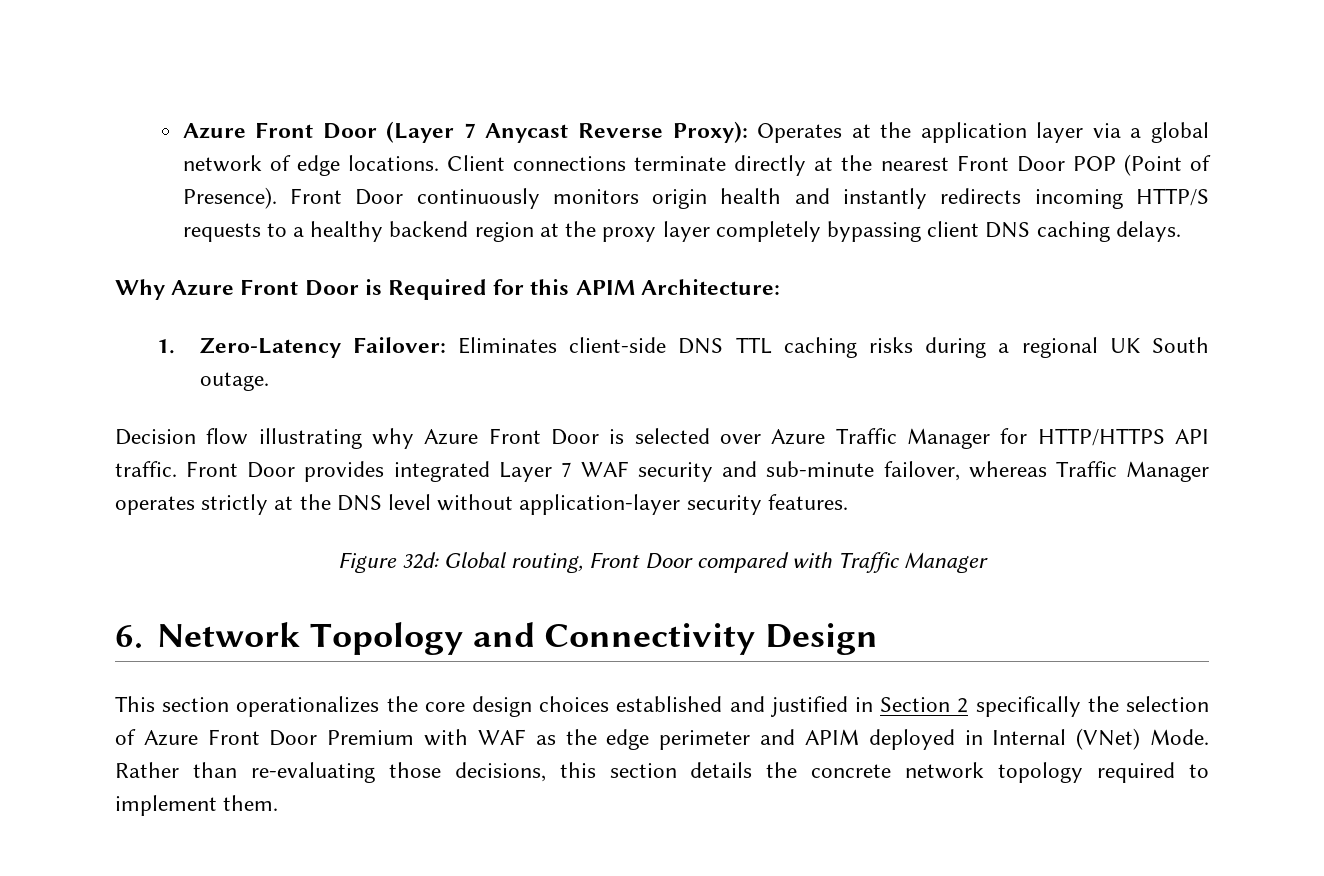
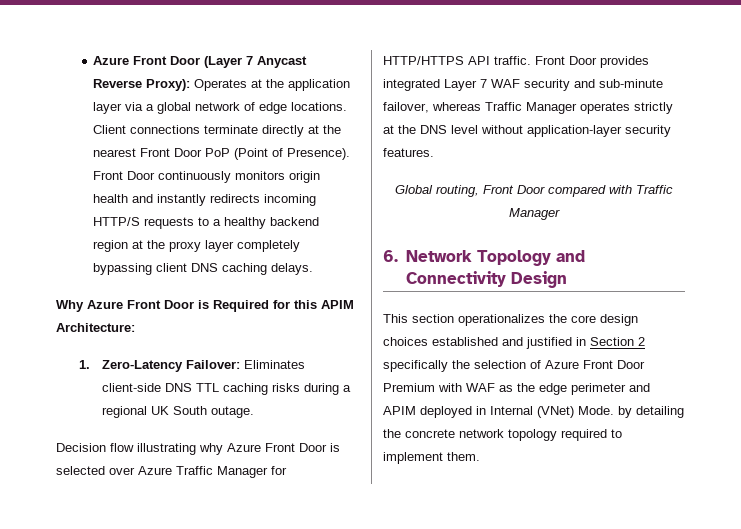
- Client connections terminate directly at the nearest Front Door POP (Point of Presence).
+ Client connections terminate directly at the nearest Front Door PoP (Point of Presence).
- Figure 32d: Global routing, Front Door compared with Traffic Manager
+ Global routing, Front Door compared with Traffic Manager
- This section operationalizes the core design choices established and justified in Section 2 specifically the selection of Azure Front Door Premium with WAF as the edge perimeter and APIM deployed in Internal (VNet) Mode. Rather than re-evaluating those decisions, this section details the concrete network topology required to implement them.
+ This section operationalizes the core design choices established and justified in Section 2 specifically the selection of Azure Front Door Premium with WAF as the edge perimeter and APIM deployed in Internal (VNet) Mode. by detailing the concrete network topology required to implement them.

